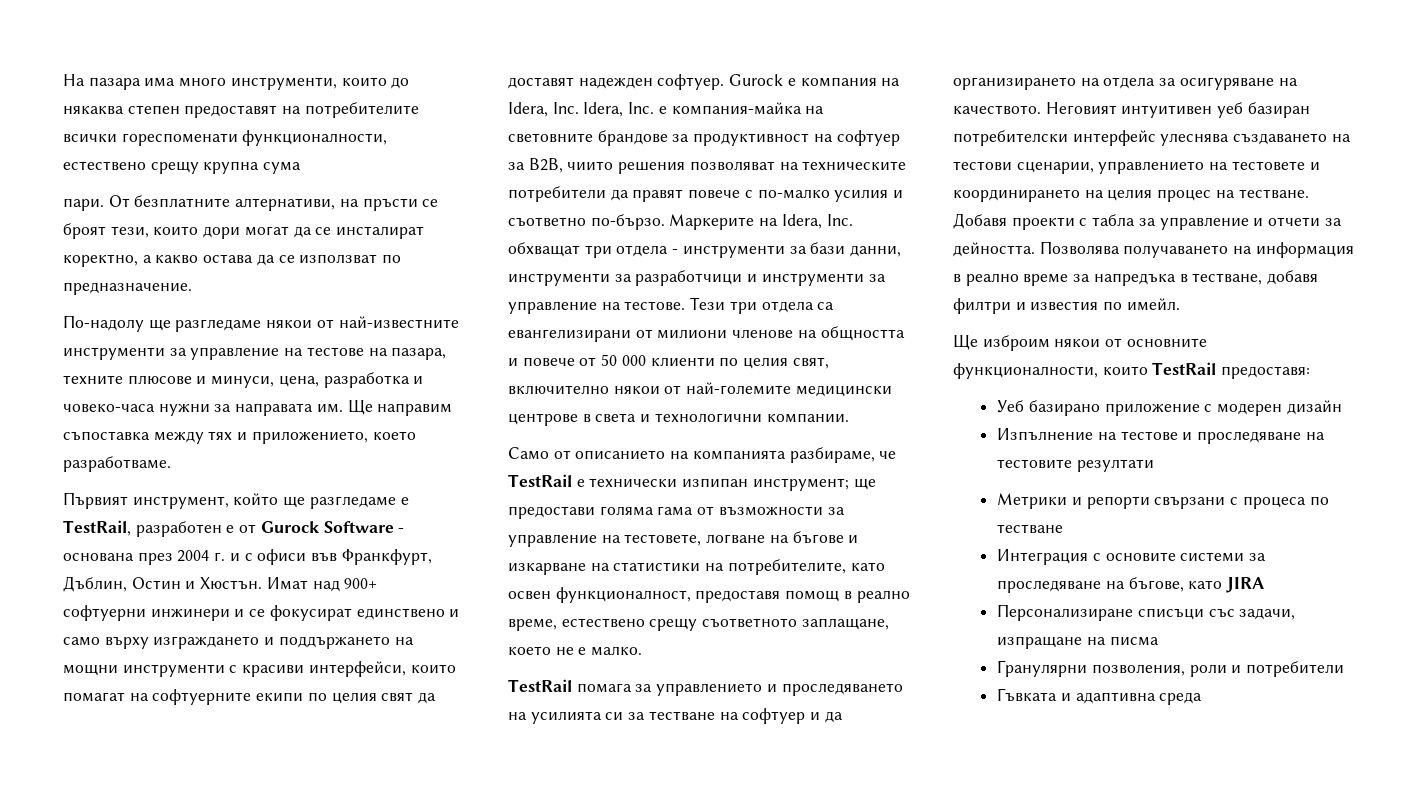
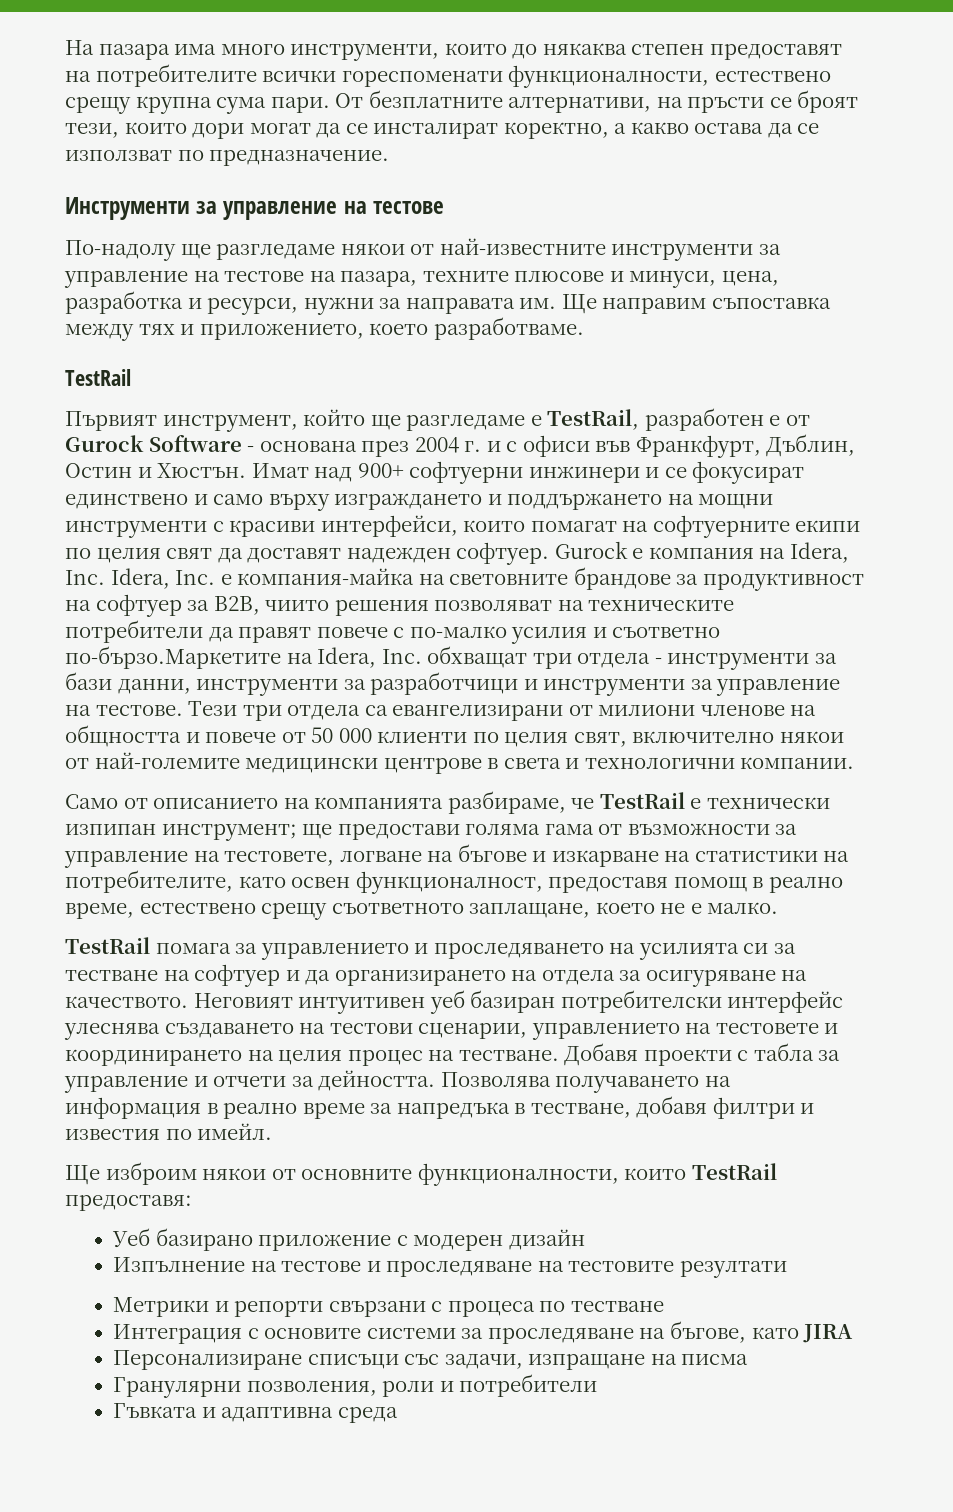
- На пазара има много инструменти, които до някаква степен предоставят на потребителите всички гореспоменати функционалности, естествено срещу крупна сума
- пари.
+ На пазара има много инструменти, които до някаква степен предоставят на потребителите всички гореспоменати функционалности, естествено срещу крупна сума пари.
+ Инструменти за управление на тестове
- По-надолу ще разгледаме някои от най-известните инструменти за управление на тестове на пазара, техните плюсове и минуси, цена, разработка и човеко-часа нужни за направата им. Ще направим съпоставка между тях и приложението, което разработваме.
+ По-надолу ще разгледаме някои от най-известните инструменти за управление на тестове на пазара, техните плюсове и минуси, цена, разработка и ресурси, нужни за направата им. Ще направим съпоставка между тях и приложението, което разработваме.
+ TestRail
- Gurock е компания на Idera, Inc. Idera, Inc. е компания-майка на световните брандове за продуктивност на софтуер за B2B, чиито решения позволяват на техническите потребители да правят повече с по-малко усилия и съответно по-бързо. Маркерите на Idera, Inc. обхващат три отдела - инструменти за бази данни, инструменти за разработчици и инструменти за управление на тестове.
+ Gurock е компания на Idera, Inc. Idera, Inc. е компания-майка на световните брандове за продуктивност на софтуер за B2B, чиито решения позволяват на техническите потребители да правят повече с по-малко усилия и съответно по-бързо.Маркетите на Idera, Inc. обхващат три отдела - инструменти за бази данни, инструменти за разработчици и инструменти за управление на тестове.

